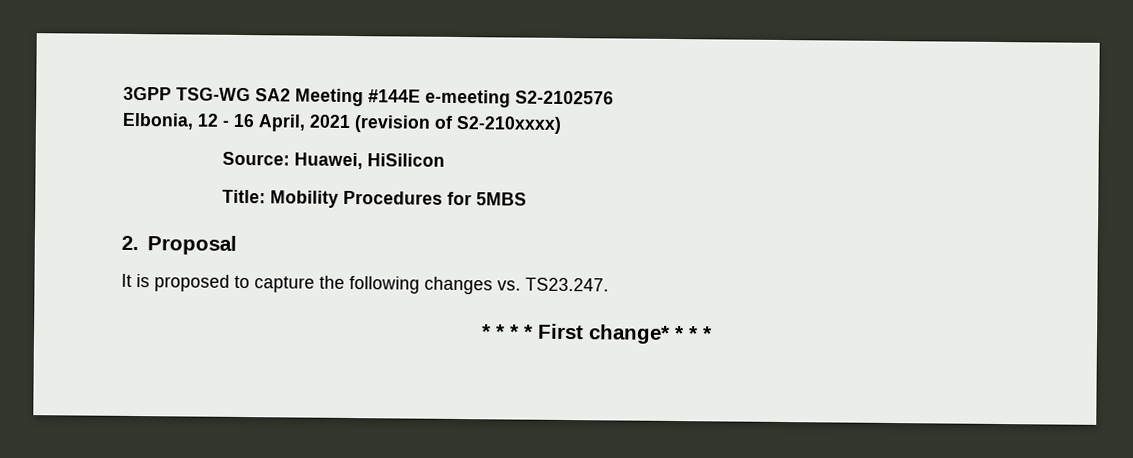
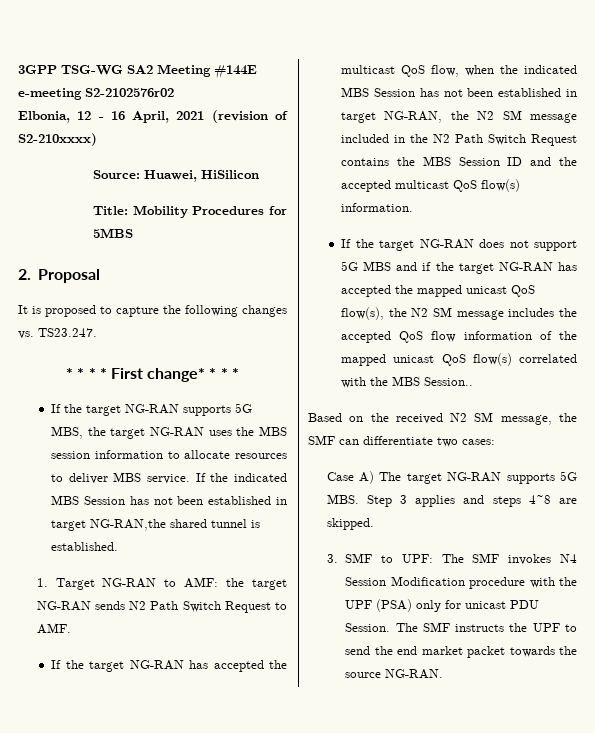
- 3GPP TSG-WG SA2 Meeting #144E e-meeting S2-2102576
+ 3GPP TSG-WG SA2 Meeting #144E e-meeting S2-2102576r02
+ If the target NG-RAN supports 5G MBS, the target NG-RAN uses the MBS session information to allocate resources to deliver MBS service. If the indicated MBS Session has not been established in target NG-RAN,the shared tunnel is established.
+ 1. Target NG-RAN to AMF: the target NG-RAN sends N2 Path Switch Request to AMF.
+ If the target NG-RAN has accepted the multicast QoS flow, when the indicated MBS Session has not been established in target NG-RAN, the N2 SM message included in the N2 Path Switch Request contains the MBS Session ID and the accepted multicast QoS flow(s) information.
+ If the target NG-RAN does not support 5G MBS and if the target NG-RAN has accepted the mapped unicast QoS flow(s), the N2 SM message includes the accepted QoS flow information of the mapped unicast QoS flow(s) correlated with the MBS Session..
+ Based on the received N2 SM message, the SMF can differentiate two cases:
+ Case A) The target NG-RAN supports 5G MBS. Step 3 applies and steps 4~8 are skipped.
+ 3. SMF to UPF: The SMF invokes N4 Session Modification procedure with the UPF (PSA) only for unicast PDU Session. The SMF instructs the UPF to send the end market packet towards the source NG-RAN.

